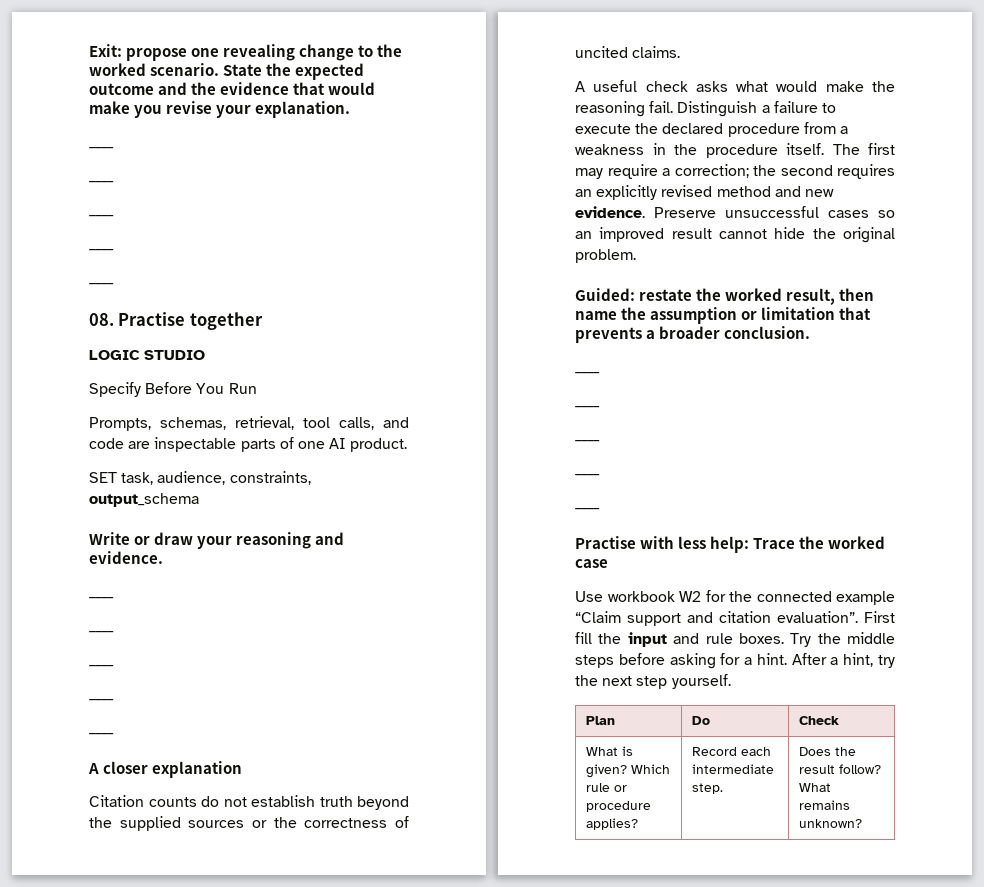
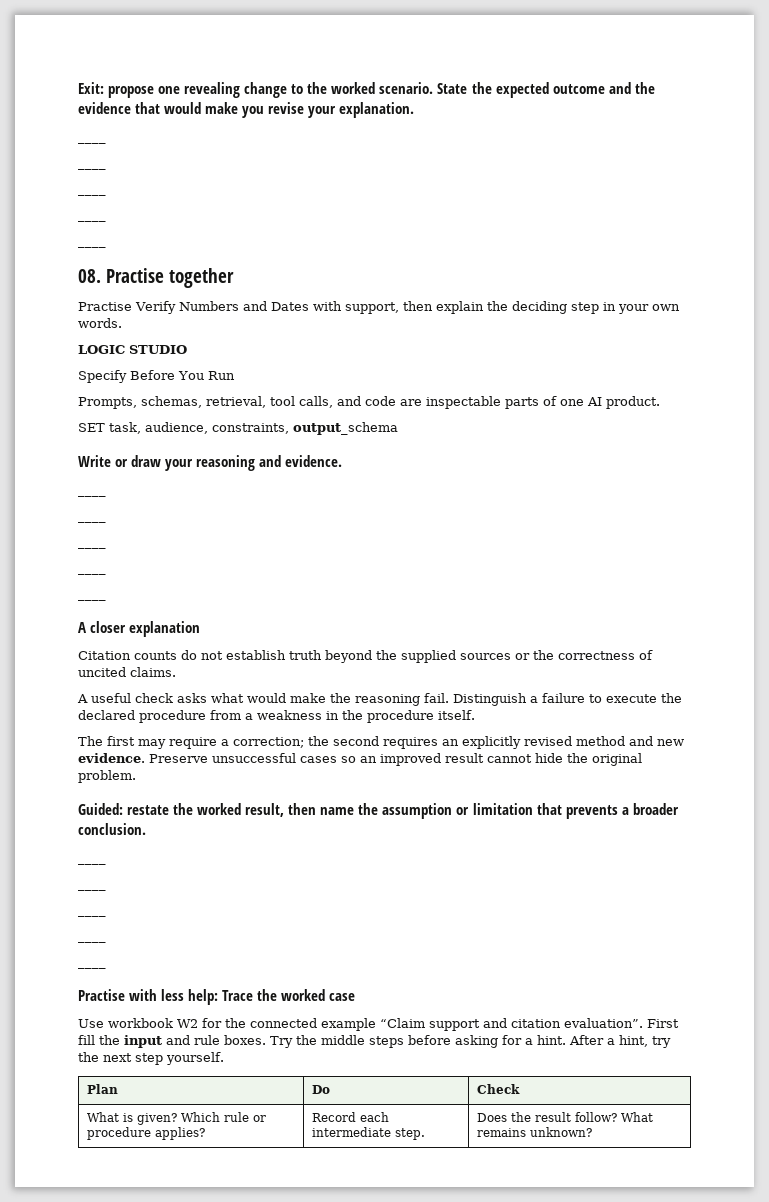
+ Practise Verify Numbers and Dates with support, then explain the deciding step in your own words.
- Distinguish a failure to execute the declared procedure from a weakness in the procedure itself. The first may require a correction; the second requires an explicitly revised method and new evidence.
+ Distinguish a failure to execute the declared procedure from a weakness in the procedure itself.
+ The first may require a correction; the second requires an explicitly revised method and new evidence.

